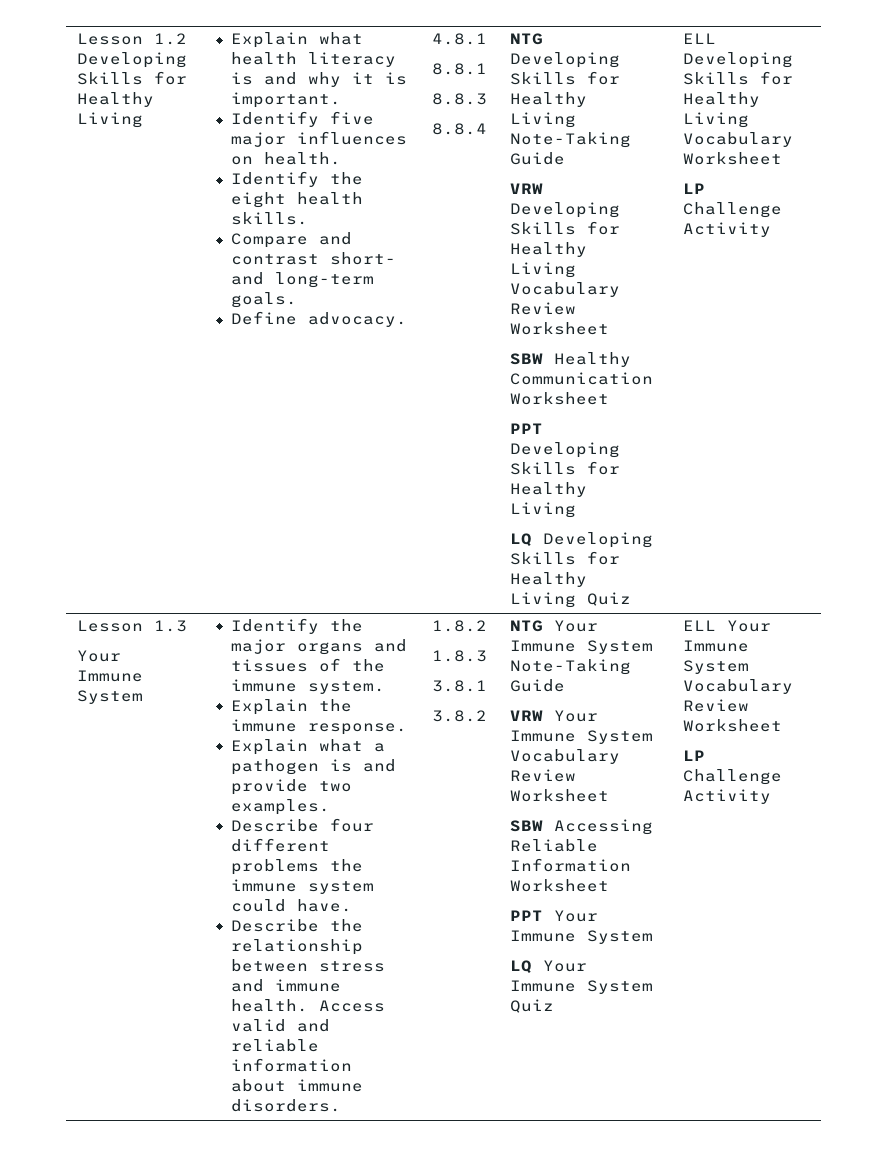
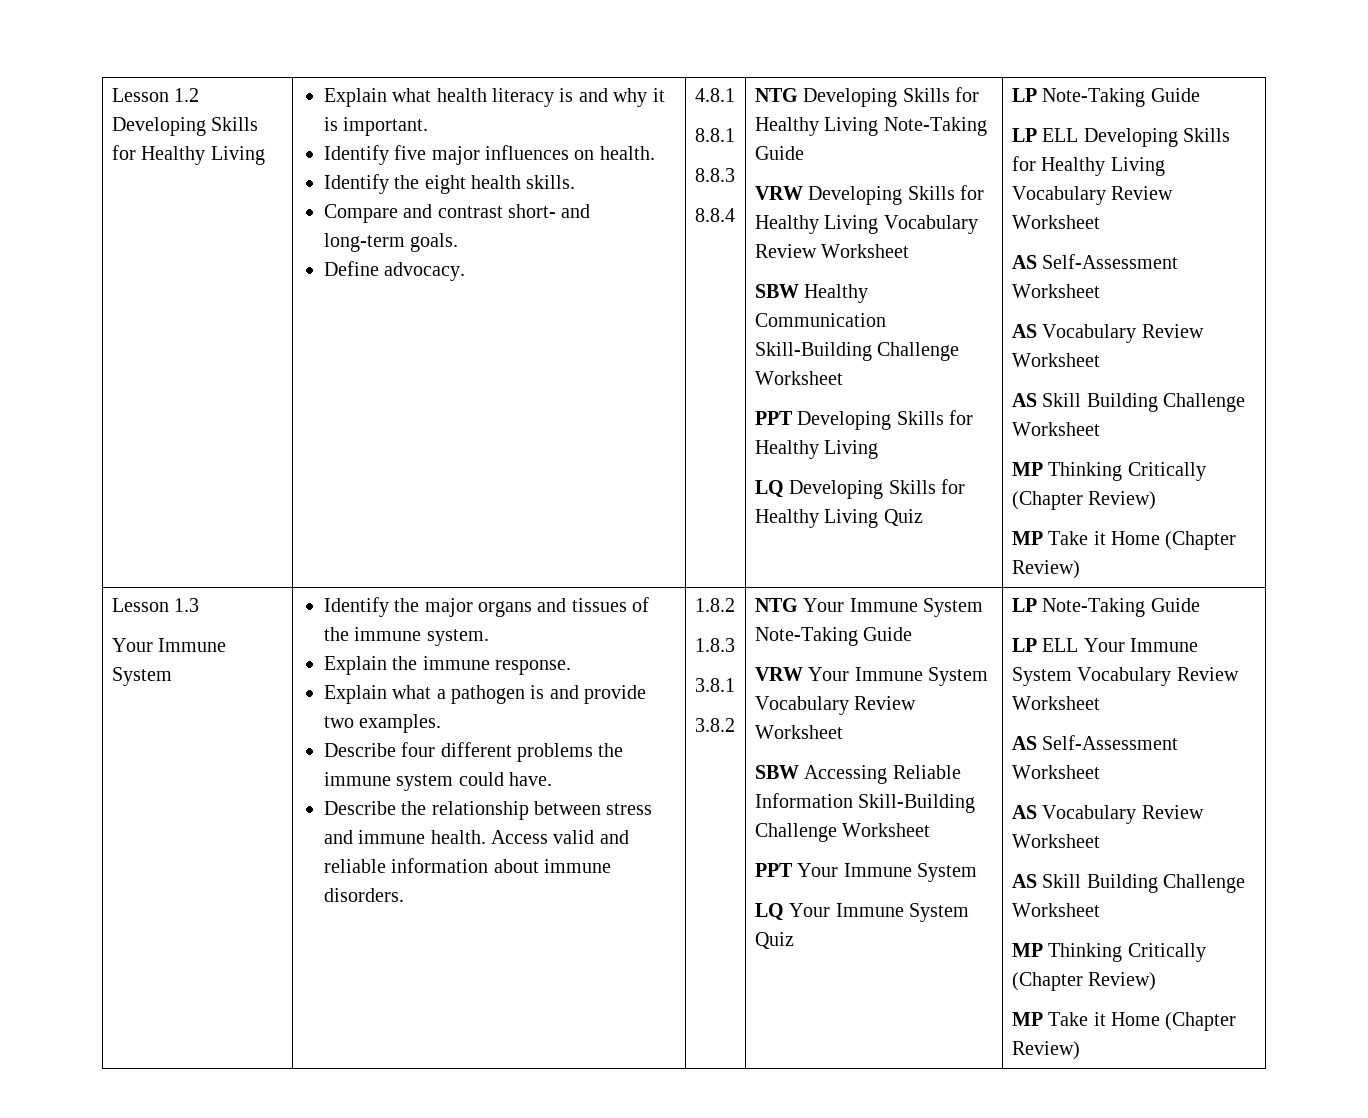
- SBW Healthy Communication Worksheet
+ SBW Healthy Communication Skill-Building Challenge Worksheet
- LQ Developing Skills for Healthy Living Quiz | ELL Developing Skills for Healthy Living Vocabulary Worksheet
- LP Challenge Activity
+ LQ Developing Skills for Healthy Living Quiz | LP Note-Taking Guide
+ LP ELL Developing Skills for Healthy Living Vocabulary Review Worksheet
+ AS Self-Assessment Worksheet
+ AS Vocabulary Review Worksheet
+ AS Skill Building Challenge Worksheet
+ MP Thinking Critically (Chapter Review)
+ MP Take it Home (Chapter Review)
- SBW Accessing Reliable Information Worksheet
+ SBW Accessing Reliable Information Skill-Building Challenge Worksheet
- LQ Your Immune System Quiz | ELL Your Immune System Vocabulary Review Worksheet
- LP Challenge Activity
+ LQ Your Immune System Quiz | LP Note-Taking Guide
+ LP ELL Your Immune System Vocabulary Review Worksheet
+ AS Self-Assessment Worksheet
+ AS Vocabulary Review Worksheet
+ AS Skill Building Challenge Worksheet
+ MP Thinking Critically (Chapter Review)
+ MP Take it Home (Chapter Review)

